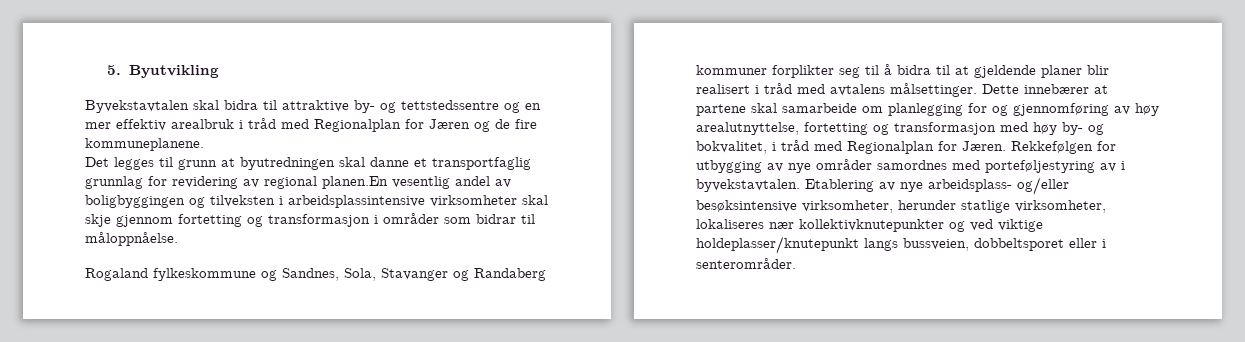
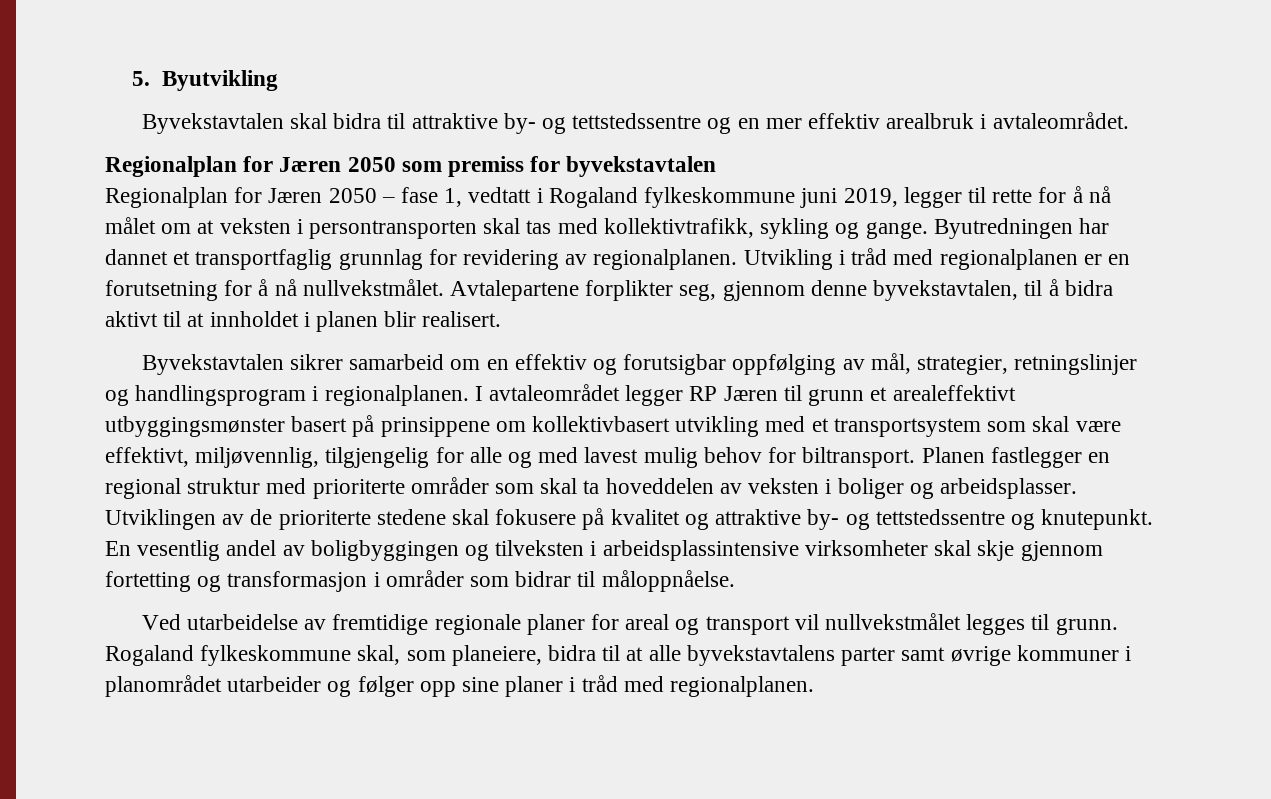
- Byvekstavtalen skal bidra til attraktive by- og tettstedssentre og en mer effektiv arealbruk i tråd med Regionalplan for Jæren og de fire kommuneplanene.
- Det legges til grunn at byutredningen skal danne et transportfaglig grunnlag for revidering av regional planen.En vesentlig andel av boligbyggingen og tilveksten i arbeidsplassintensive virksomheter skal skje gjennom fortetting og transformasjon i områder som bidrar til måloppnåelse.
+ Byvekstavtalen skal bidra til attraktive by- og tettstedssentre og en mer effektiv arealbruk i avtaleområdet.
+ Regionalplan for Jæren 2050 som premiss for byvekstavtalen
+ Regionalplan for Jæren 2050 – fase 1, vedtatt i Rogaland fylkeskommune juni 2019, legger til rette for å nå målet om at veksten i persontransporten skal tas med kollektivtrafikk, sykling og gange. Byutredningen har dannet et transportfaglig grunnlag for revidering av regionalplanen. Utvikling i tråd med regionalplanen er en forutsetning for å nå nullvekstmålet. Avtalepartene forplikter seg, gjennom denne byvekstavtalen, til å bidra aktivt til at innholdet i planen blir realisert.
+ Byvekstavtalen sikrer samarbeid om en effektiv og forutsigbar oppfølging av mål, strategier, retningslinjer og handlingsprogram i regionalplanen. I avtaleområdet legger RP Jæren til grunn et arealeffektivt utbyggingsmønster basert på prinsippene om kollektivbasert utvikling med et transportsystem som skal være effektivt, miljøvennlig, tilgjengelig for alle og med lavest mulig behov for biltransport. Planen fastlegger en regional struktur med prioriterte områder som skal ta hoveddelen av veksten i boliger og arbeidsplasser. Utviklingen av de prioriterte stedene skal fokusere på kvalitet og attraktive by- og tettstedssentre og knutepunkt. En vesentlig andel av boligbyggingen og tilveksten i arbeidsplassintensive virksomheter skal skje gjennom fortetting og transformasjon i områder som bidrar til måloppnåelse.
- Rogaland fylkeskommune og Sandnes, Sola, Stavanger og Randaberg kommuner forplikter seg til å bidra til at gjeldende planer blir realisert i tråd med avtalens målsettinger. Dette innebærer at partene skal samarbeide om planlegging for og gjennomføring av høy arealutnyttelse, fortetting og transformasjon med høy by- og bokvalitet, i tråd med Regionalplan for Jæren. Rekkefølgen for utbygging av nye områder samordnes med porteføljestyring av i byvekstavtalen. Etablering av nye arbeidsplass- og/eller besøksintensive virksomheter, herunder statlige virksomheter, lokaliseres nær kollektivknutepunkter og ved viktige holdeplasser/knutepunkt langs bussveien, dobbeltsporet eller i senterområder.
+ Ved utarbeidelse av fremtidige regionale planer for areal og transport vil nullvekstmålet legges til grunn. Rogaland fylkeskommune skal, som planeiere, bidra til at alle byvekstavtalens parter samt øvrige kommuner i planområdet utarbeider og følger opp sine planer i tråd med regionalplanen.

